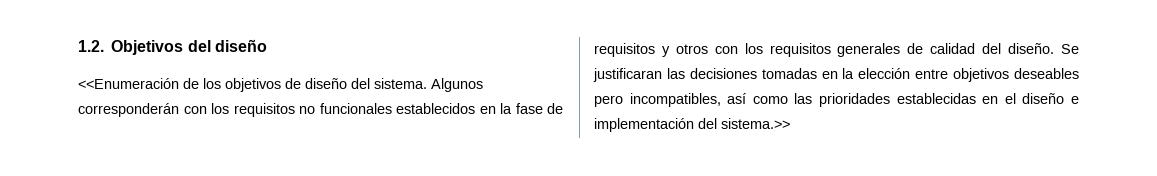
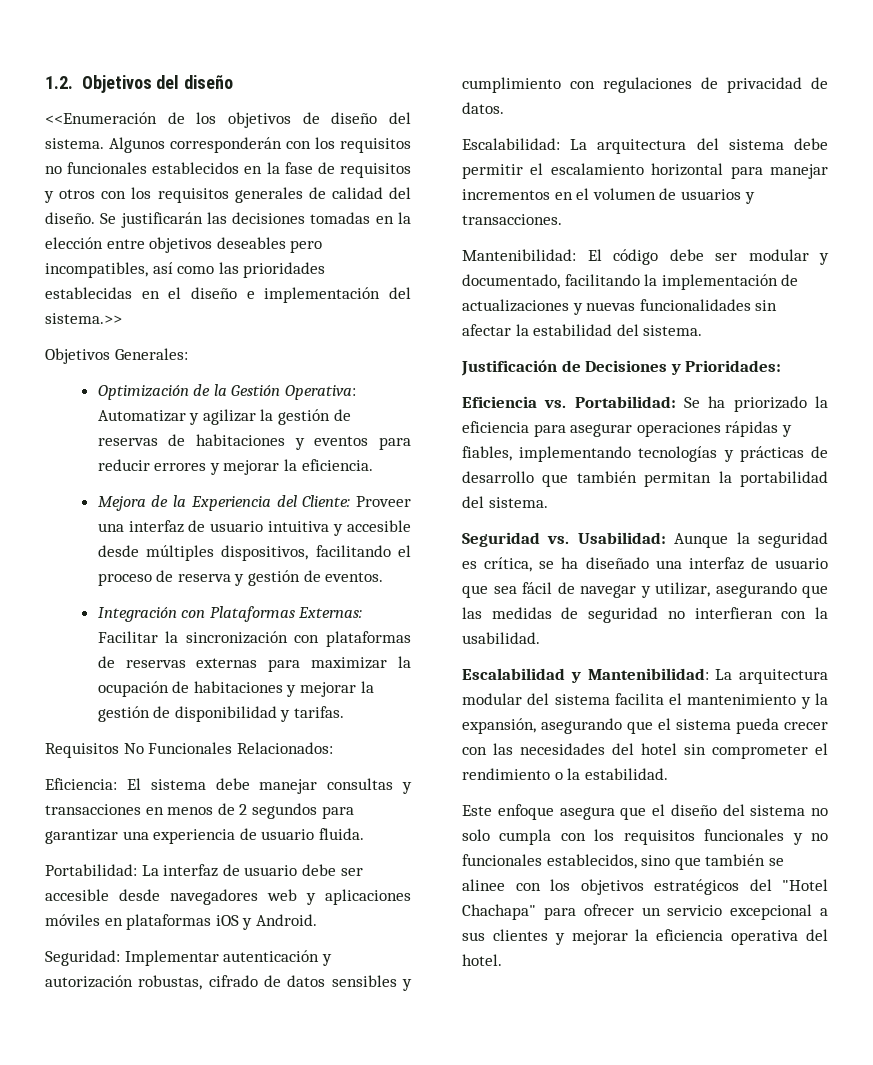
- Se justificaran las decisiones tomadas en la elección entre objetivos deseables pero incompatibles, así como las prioridades establecidas en el diseño e implementación del sistema.>>
+ Se justificarán las decisiones tomadas en la elección entre objetivos deseables pero incompatibles, así como las prioridades establecidas en el diseño e implementación del sistema.>>
+ Objetivos Generales:
+ Optimización de la Gestión Operativa: Automatizar y agilizar la gestión de reservas de habitaciones y eventos para reducir errores y mejorar la eficiencia.
+ Mejora de la Experiencia del Cliente: Proveer una interfaz de usuario intuitiva y accesible desde múltiples dispositivos, facilitando el proceso de reserva y gestión de eventos.
+ Integración con Plataformas Externas: Facilitar la sincronización con plataformas de reservas externas para maximizar la ocupación de habitaciones y mejorar la gestión de disponibilidad y tarifas.
+ Requisitos No Funcionales Relacionados:
+ Eficiencia: El sistema debe manejar consultas y transacciones en menos de 2 segundos para garantizar una experiencia de usuario fluida.
+ Portabilidad: La interfaz de usuario debe ser accesible desde navegadores web y aplicaciones móviles en plataformas iOS y Android.
+ Seguridad: Implementar autenticación y autorización robustas, cifrado de datos sensibles y cumplimiento con regulaciones de privacidad de datos.
+ Escalabilidad: La arquitectura del sistema debe permitir el escalamiento horizontal para manejar incrementos en el volumen de usuarios y transacciones.
+ Mantenibilidad: El código debe ser modular y documentado, facilitando la implementación de actualizaciones y nuevas funcionalidades sin afectar la estabilidad del sistema.
+ Justificación de Decisiones y Prioridades:
+ Eficiencia vs. Portabilidad: Se ha priorizado la eficiencia para asegurar operaciones rápidas y fiables, implementando tecnologías y prácticas de desarrollo que también permitan la portabilidad del sistema.
+ Seguridad vs. Usabilidad: Aunque la seguridad es crítica, se ha diseñado una interfaz de usuario que sea fácil de navegar y utilizar, asegurando que las medidas de seguridad no interfieran con la usabilidad.
+ Escalabilidad y Mantenibilidad: La arquitectura modular del sistema facilita el mantenimiento y la expansión, asegurando que el sistema pueda crecer con las necesidades del hotel sin comprometer el rendimiento o la estabilidad.
+ Este enfoque asegura que el diseño del sistema no solo cumpla con los requisitos funcionales y no funcionales establecidos, sino que también se alinee con los objetivos estratégicos del "Hotel Chachapa" para ofrecer un servicio excepcional a sus clientes y mejorar la eficiencia operativa del hotel.

